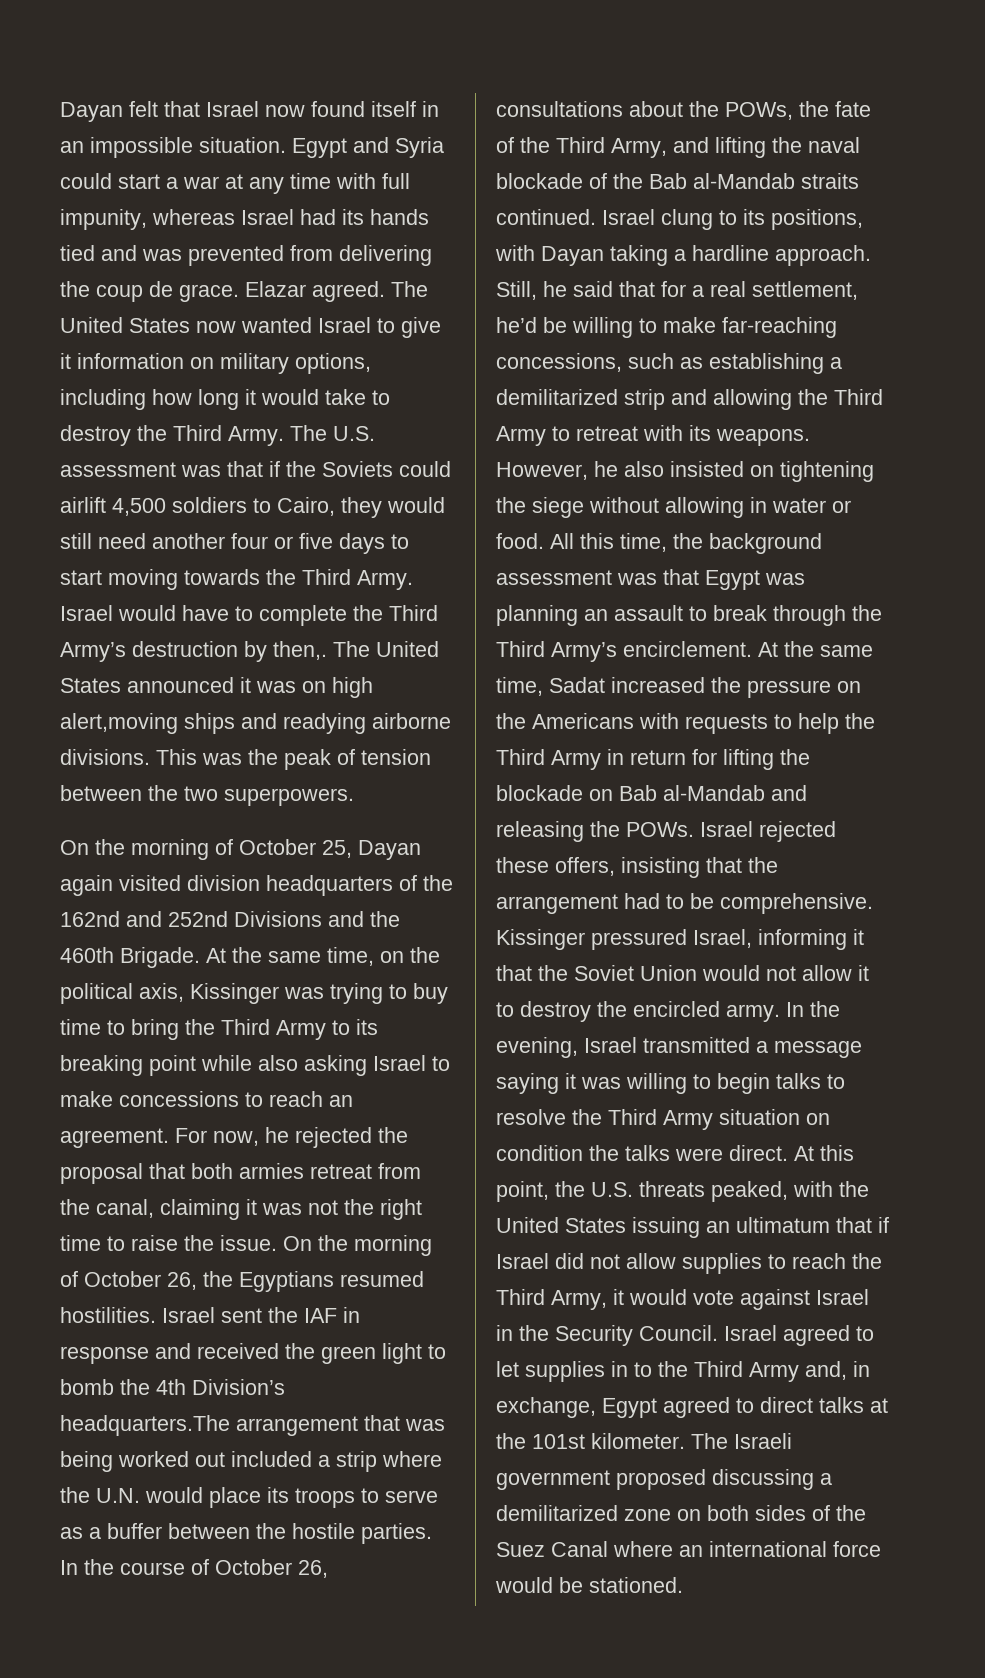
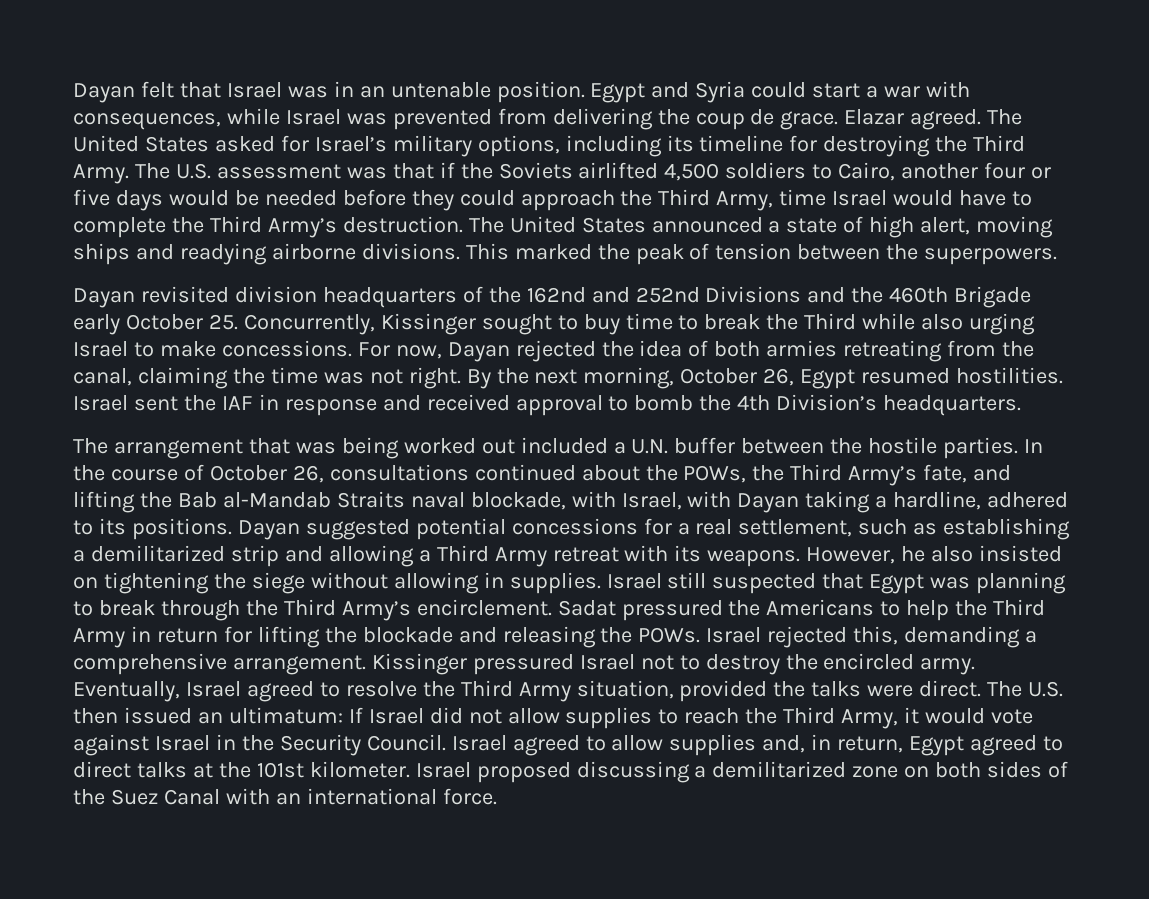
- Dayan felt that Israel now found itself in an impossible situation.
+ Dayan felt that Israel was in an untenable position.
- Egypt and Syria could start a war at any time with full impunity, whereas Israel had its hands tied and was prevented from delivering the coup de grace.
+ Egypt and Syria could start a war with consequences, while Israel was prevented from delivering the coup de grace.
- The United States now wanted Israel to give it information on military options, including how long it would take to destroy the Third Army.
+ The United States asked for Israel’s military options, including its timeline for destroying the Third Army.
- The U.S. assessment was that if the Soviets could airlift 4,500 soldiers to Cairo, they would still need another four or five days to start moving towards the Third Army. Israel would have to complete the Third Army’s destruction by then,.
+ The U.S. assessment was that if the Soviets airlifted 4,500 soldiers to Cairo, another four or five days would be needed before they could approach the Third Army, time Israel would have to complete the Third Army’s destruction.
- The United States announced it was on high alert,moving ships and readying airborne divisions.
+ The United States announced a state of high alert, moving ships and readying airborne divisions.
- This was the peak of tension between the two superpowers.
+ This marked the peak of tension between the superpowers.
- On the morning of October 25, Dayan again visited division headquarters of the 162nd and 252nd Divisions and the 460th Brigade. At the same time, on the political axis, Kissinger was trying to buy time to bring the Third Army to its breaking point while also asking Israel to make concessions to reach an agreement.
+ Dayan revisited division headquarters of the 162nd and 252nd Divisions and the 460th Brigade early October 25. Concurrently, Kissinger sought to buy time to break the Third while also urging Israel to make concessions.
- For now, he rejected the proposal that both armies retreat from the canal, claiming it was not the right time to raise the issue. On the morning of October 26, the Egyptians resumed hostilities.
+ For now, Dayan rejected the idea of both armies retreating from the canal, claiming the time was not right. By the next morning, October 26, Egypt resumed hostilities.
- Israel sent the IAF in response and received the green light to bomb the 4th Division’s headquarters.The arrangement that was being worked out included a strip where the U.N. would place its troops to serve as a buffer between the hostile parties.
+ Israel sent the IAF in response and received approval to bomb the 4th Division’s headquarters.
+ The arrangement that was being worked out included a U.N. buffer between the hostile parties.
- In the course of October 26, consultations about the POWs, the fate of the Third Army, and lifting the naval blockade of the Bab al-Mandab straits continued. Israel clung to its positions, with Dayan taking a hardline approach. Still, he said that for a real settlement, he’d be willing to make far-reaching concessions, such as establishing a demilitarized strip and allowing the Third Army to retreat with its weapons.
+ In the course of October 26, consultations continued about the POWs, the Third Army’s fate, and lifting the Bab al-Mandab Straits naval blockade, with Israel, with Dayan taking a hardline, adhered to its positions. Dayan suggested potential concessions for a real settlement, such as establishing a demilitarized strip and allowing a Third Army retreat with its weapons.
- However, he also insisted on tightening the siege without allowing in water or food. All this time, the background assessment was that Egypt was planning an assault to break through the Third Army’s encirclement.
+ However, he also insisted on tightening the siege without allowing in supplies. Israel still suspected that Egypt was planning to break through the Third Army’s encirclement.
- At the same time, Sadat increased the pressure on the Americans with requests to help the Third Army in return for lifting the blockade on Bab al-Mandab and releasing the POWs.
+ Sadat pressured the Americans to help the Third Army in return for lifting the blockade and releasing the POWs.
- Israel rejected these offers, insisting that the arrangement had to be comprehensive. Kissinger pressured Israel, informing it that the Soviet Union would not allow it to destroy the encircled army.
+ Israel rejected this, demanding a comprehensive arrangement. Kissinger pressured Israel not to destroy the encircled army.
- In the evening, Israel transmitted a message saying it was willing to begin talks to resolve the Third Army situation on condition the talks were direct.
+ Eventually, Israel agreed to resolve the Third Army situation, provided the talks were direct.
- At this point, the U.S. threats peaked, with the United States issuing an ultimatum that if Israel did not allow supplies to reach the Third Army, it would vote against Israel in the Security Council.
+ The U.S. then issued an ultimatum: If Israel did not allow supplies to reach the Third Army, it would vote against Israel in the Security Council.
- Israel agreed to let supplies in to the Third Army and, in exchange, Egypt agreed to direct talks at the 101st kilometer.
+ Israel agreed to allow supplies and, in return, Egypt agreed to direct talks at the 101st kilometer.
- The Israeli government proposed discussing a demilitarized zone on both sides of the Suez Canal where an international force would be stationed.
+ Israel proposed discussing a demilitarized zone on both sides of the Suez Canal with an international force.

